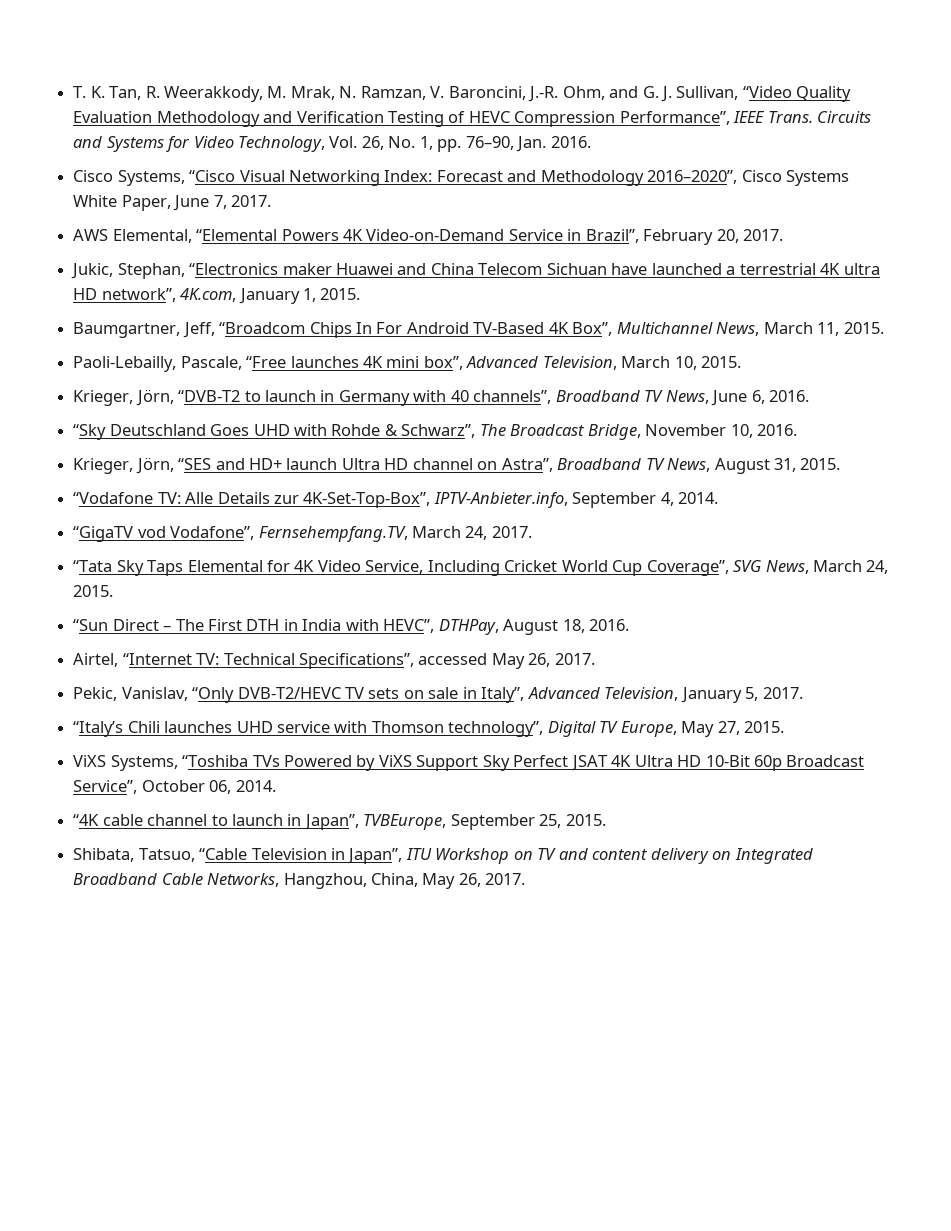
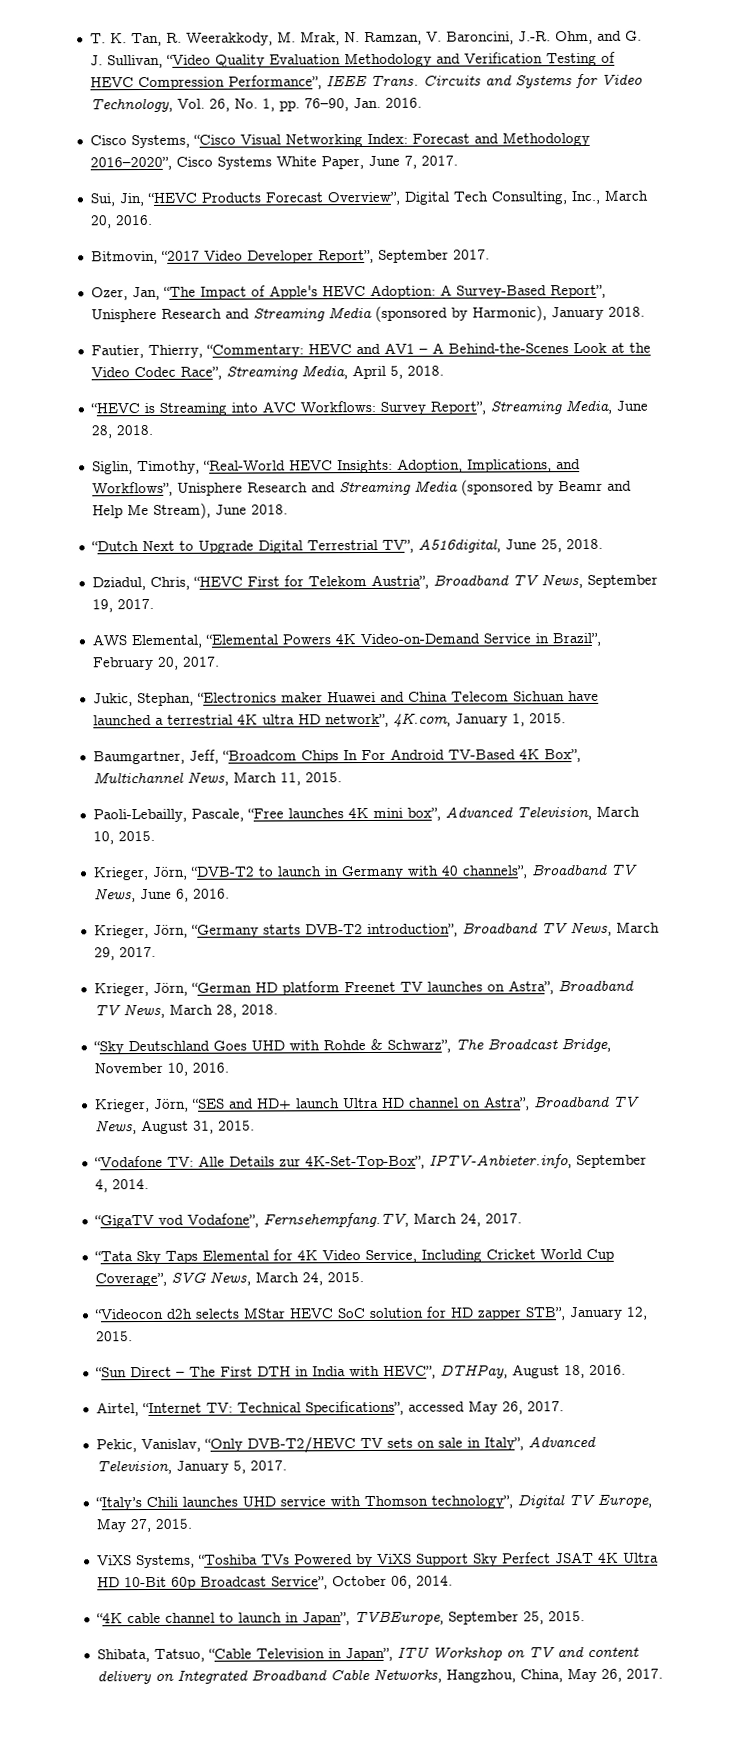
+ Sui, Jin, “HEVC Products Forecast Overview”, Digital Tech Consulting, Inc., March 20, 2016.
+ Bitmovin, “2017 Video Developer Report”, September 2017.
+ Ozer, Jan, “The Impact of Apple's HEVC Adoption: A Survey-Based Report”, Unisphere Research and Streaming Media (sponsored by Harmonic), January 2018.
+ Fautier, Thierry, “Commentary: HEVC and AV1 – A Behind-the-Scenes Look at the Video Codec Race”, Streaming Media, April 5, 2018.
+ “HEVC is Streaming into AVC Workflows: Survey Report”, Streaming Media, June 28, 2018.
+ Siglin, Timothy, “Real-World HEVC Insights: Adoption, Implications, and Workflows”, Unisphere Research and Streaming Media (sponsored by Beamr and Help Me Stream), June 2018.
+ “Dutch Next to Upgrade Digital Terrestrial TV”, A516digital, June 25, 2018.
+ Dziadul, Chris, “HEVC First for Telekom Austria”, Broadband TV News, September 19, 2017.
+ Krieger, Jörn, “Germany starts DVB-T2 introduction”, Broadband TV News, March 29, 2017.
+ Krieger, Jörn, “German HD platform Freenet TV launches on Astra”, Broadband TV News, March 28, 2018.
+ “Videocon d2h selects MStar HEVC SoC solution for HD zapper STB”, January 12, 2015.

